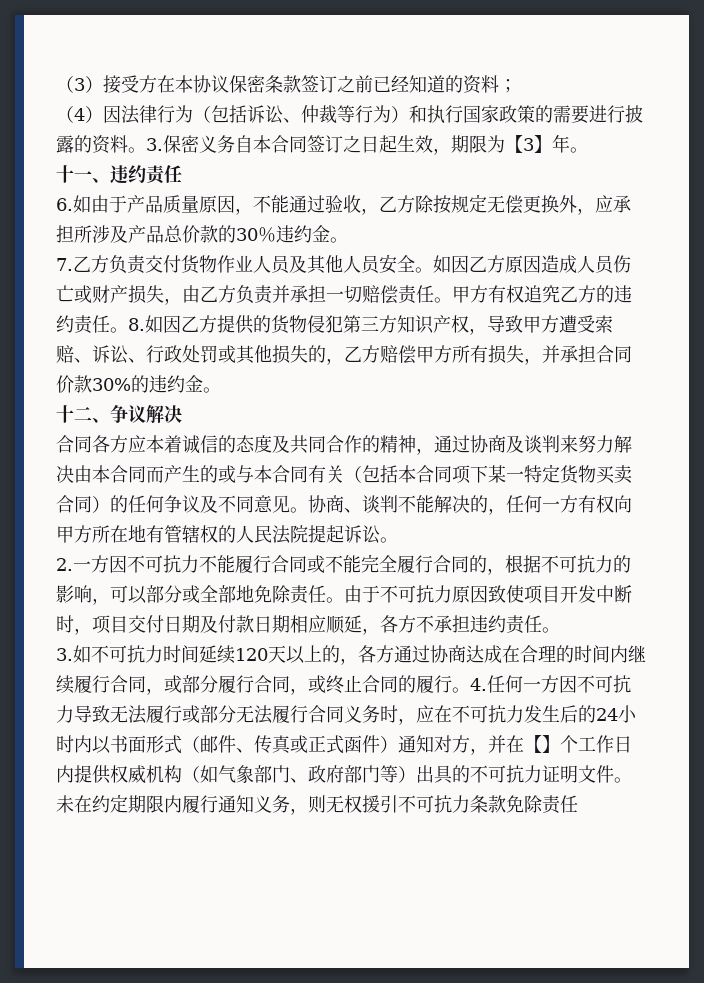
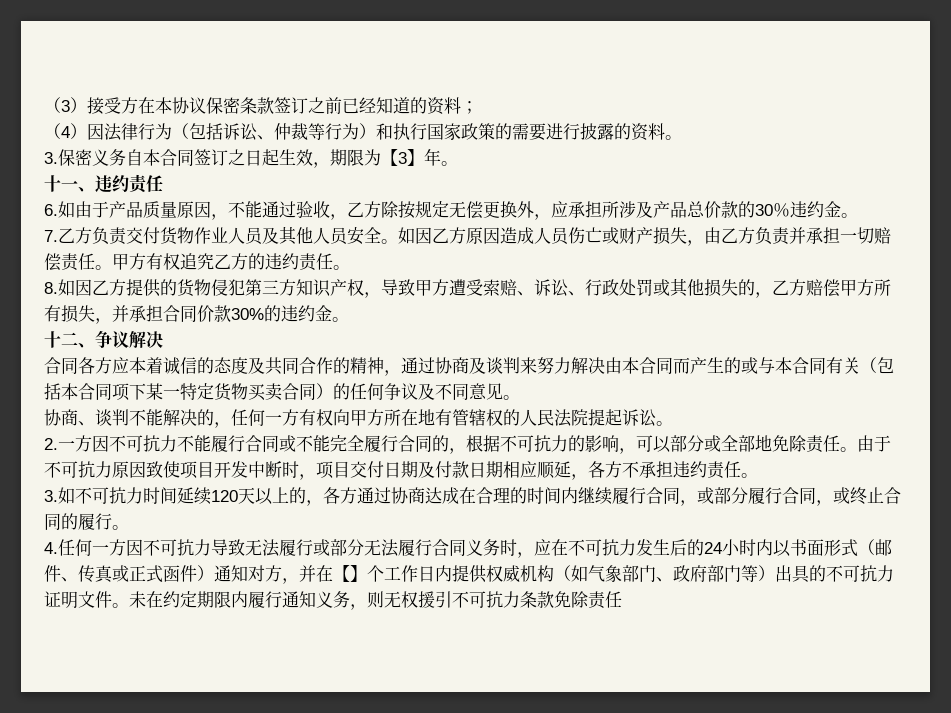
- （4）因法律行为（包括诉讼、仲裁等行为）和执行国家政策的需要进行披露的资料。3.保密义务自本合同签订之日起生效，期限为【3】年。
+ （4）因法律行为（包括诉讼、仲裁等行为）和执行国家政策的需要进行披露的资料。
+ 3.保密义务自本合同签订之日起生效，期限为【3】年。
- 甲方有权追究乙方的违约责任。8.如因乙方提供的货物侵犯第三方知识产权，导致甲方遭受索赔、诉讼、行政处罚或其他损失的，乙方赔偿甲方所有损失，并承担合同价款30%的违约金。
+ 甲方有权追究乙方的违约责任。
+ 8.如因乙方提供的货物侵犯第三方知识产权，导致甲方遭受索赔、诉讼、行政处罚或其他损失的，乙方赔偿甲方所有损失，并承担合同价款30%的违约金。
- 合同各方应本着诚信的态度及共同合作的精神，通过协商及谈判来努力解决由本合同而产生的或与本合同有关（包括本合同项下某一特定货物买卖合同）的任何争议及不同意见。协商、谈判不能解决的，任何一方有权向甲方所在地有管辖权的人民法院提起诉讼。
+ 合同各方应本着诚信的态度及共同合作的精神，通过协商及谈判来努力解决由本合同而产生的或与本合同有关（包括本合同项下某一特定货物买卖合同）的任何争议及不同意见。
+ 协商、谈判不能解决的，任何一方有权向甲方所在地有管辖权的人民法院提起诉讼。
- 3.如不可抗力时间延续120天以上的，各方通过协商达成在合理的时间内继续履行合同，或部分履行合同，或终止合同的履行。4.任何一方因不可抗力导致无法履行或部分无法履行合同义务时，应在不可抗力发生后的24小时内以书面形式（邮件、传真或正式函件）通知对方，并在【】个工作日内提供权威机构（如气象部门、政府部门等）出具的不可抗力证明文件。
+ 3.如不可抗力时间延续120天以上的，各方通过协商达成在合理的时间内继续履行合同，或部分履行合同，或终止合同的履行。
+ 4.任何一方因不可抗力导致无法履行或部分无法履行合同义务时，应在不可抗力发生后的24小时内以书面形式（邮件、传真或正式函件）通知对方，并在【】个工作日内提供权威机构（如气象部门、政府部门等）出具的不可抗力证明文件。

